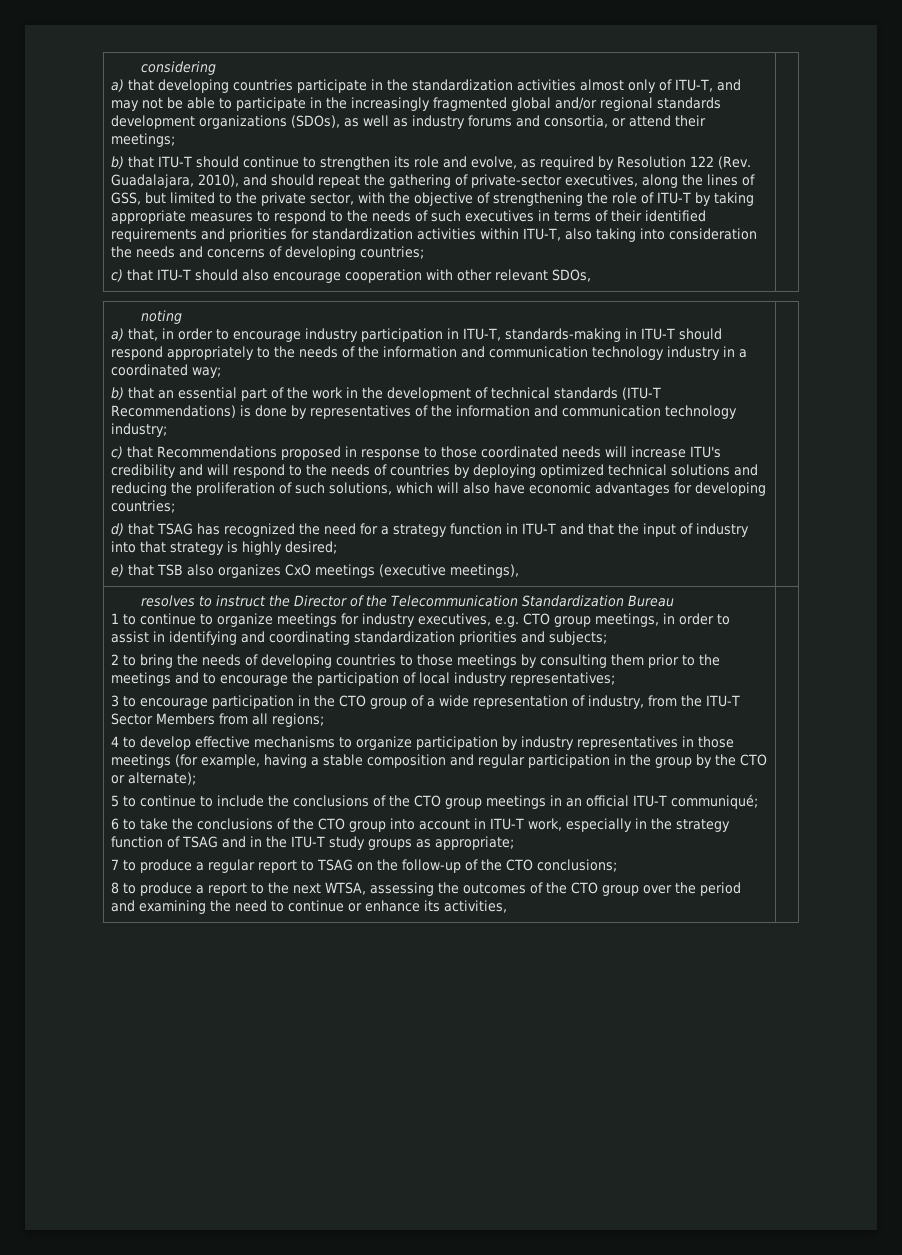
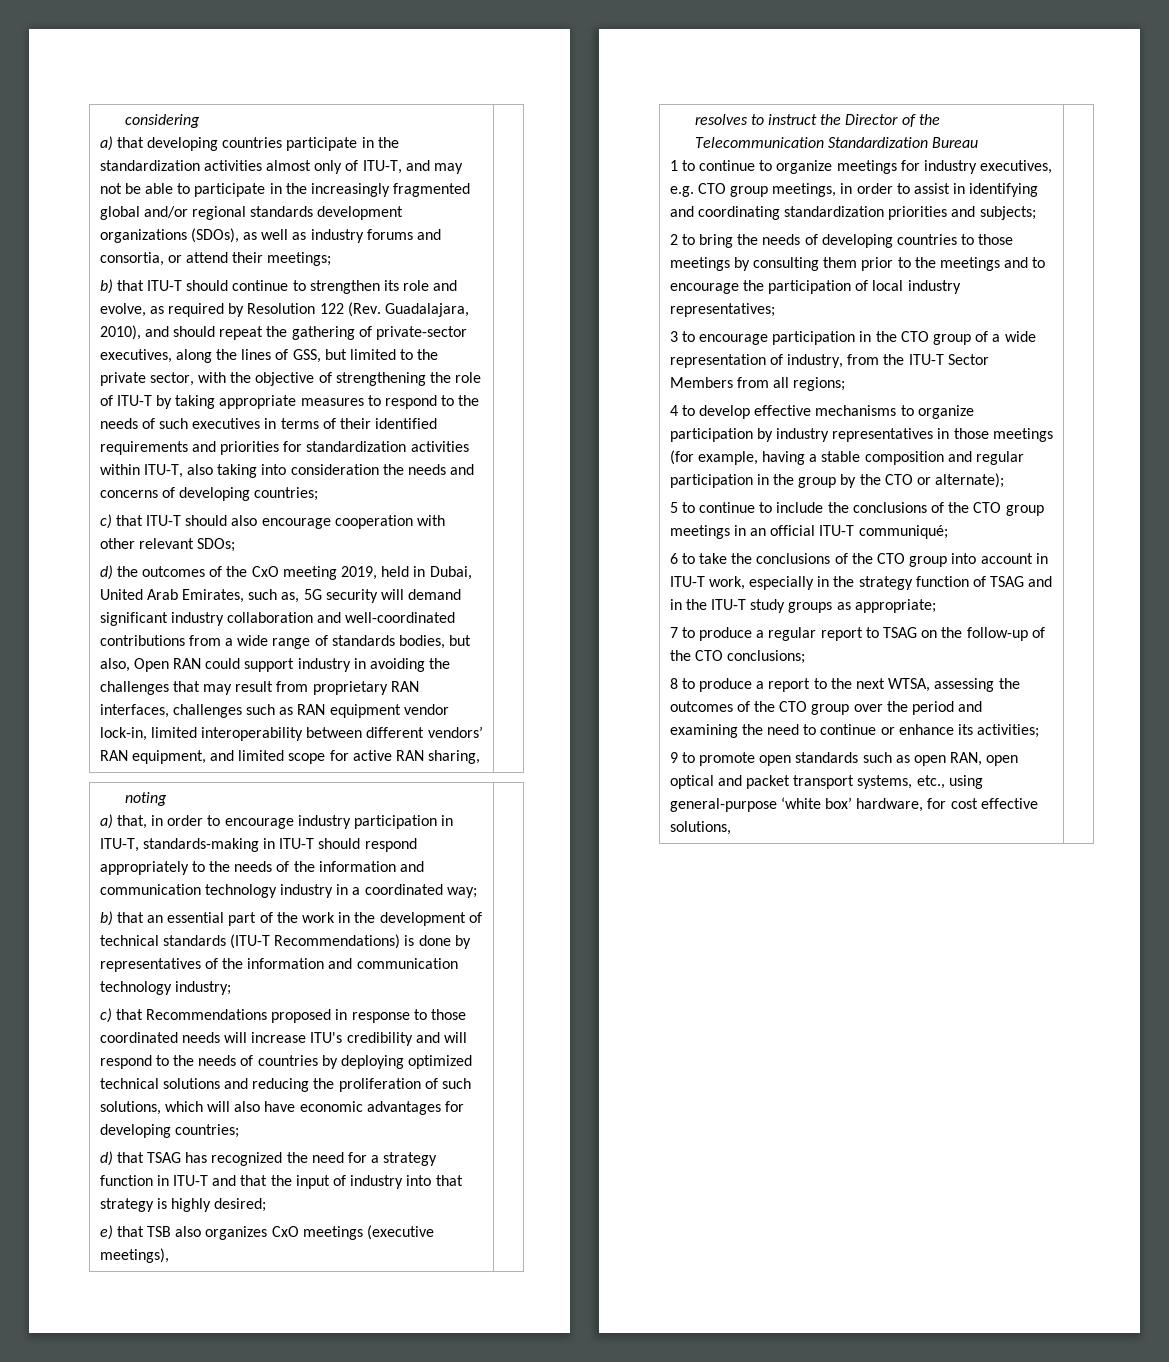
- c) that ITU-T should also encourage cooperation with other relevant SDOs,
+ c) that ITU-T should also encourage cooperation with other relevant SDOs;
+ d) the outcomes of the CxO meeting 2019, held in Dubai, United Arab Emirates, such as, 5G security will demand significant industry collaboration and well-coordinated contributions from a wide range of standards bodies, but also, Open RAN could support industry in avoiding the challenges that may result from proprietary RAN interfaces, challenges such as RAN equipment vendor lock-in, limited interoperability between different vendors’ RAN equipment, and limited scope for active RAN sharing,
- 8 to produce a report to the next WTSA, assessing the outcomes of the CTO group over the period and examining the need to continue or enhance its activities,
+ 8 to produce a report to the next WTSA, assessing the outcomes of the CTO group over the period and examining the need to continue or enhance its activities;
+ 9 to promote open standards such as open RAN, open optical and packet transport systems, etc., using general-purpose ‘white box’ hardware, for cost effective solutions,

